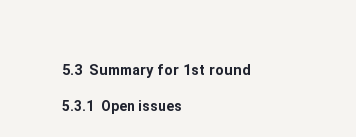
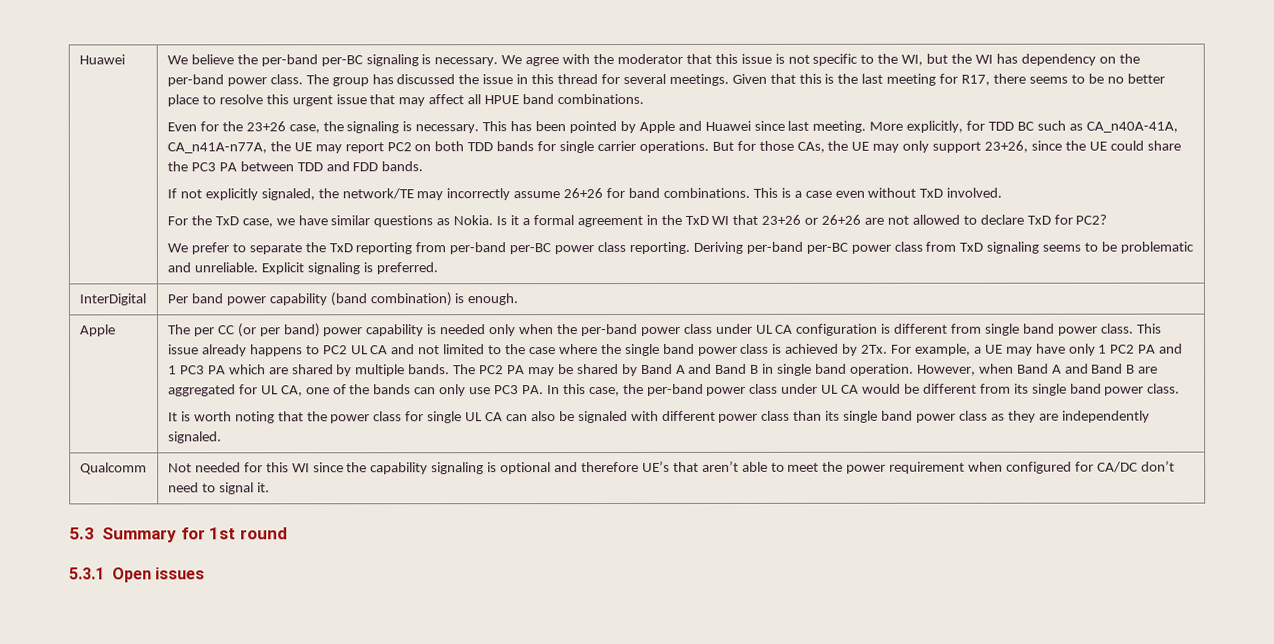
+ Huawei | We believe the per-band per-BC signaling is necessary. We agree with the moderator that this issue is not specific to the WI, but the WI has dependency on the per-band power class. The group has discussed the issue in this thread for several meetings. Given that this is the last meeting for R17, there seems to be no better place to resolve this urgent issue that may affect all HPUE band combinations.
+ Even for the 23+26 case, the signaling is necessary. This has been pointed by Apple and Huawei since last meeting. More explicitly, for TDD BC such as CA_n40A-41A, CA_n41A-n77A, the UE may report PC2 on both TDD bands for single carrier operations. But for those CAs, the UE may only support 23+26, since the UE could share the PC3 PA between TDD and FDD bands.
+ If not explicitly signaled, the network/TE may incorrectly assume 26+26 for band combinations. This is a case even without TxD involved.
+ For the TxD case, we have similar questions as Nokia. Is it a formal agreement in the TxD WI that 23+26 or 26+26 are not allowed to declare TxD for PC2?
+ We prefer to separate the TxD reporting from per-band per-BC power class reporting. Deriving per-band per-BC power class from TxD signaling seems to be problematic and unreliable. Explicit signaling is preferred.
+ InterDigital | Per band power capability (band combination) is enough.
+ Apple | The per CC (or per band) power capability is needed only when the per-band power class under UL CA configuration is different from single band power class. This issue already happens to PC2 UL CA and not limited to the case where the single band power class is achieved by 2Tx. For example, a UE may have only 1 PC2 PA and 1 PC3 PA which are shared by multiple bands. The PC2 PA may be shared by Band A and Band B in single band operation. However, when Band A and Band B are aggregated for UL CA, one of the bands can only use PC3 PA. In this case, the per-band power class under UL CA would be different from its single band power class.
+ It is worth noting that the power class for single UL CA can also be signaled with different power class than its single band power class as they are independently signaled.
+ Qualcomm | Not needed for this WI since the capability signaling is optional and therefore UE’s that aren’t able to meet the power requirement when configured for CA/DC don’t need to signal it.

